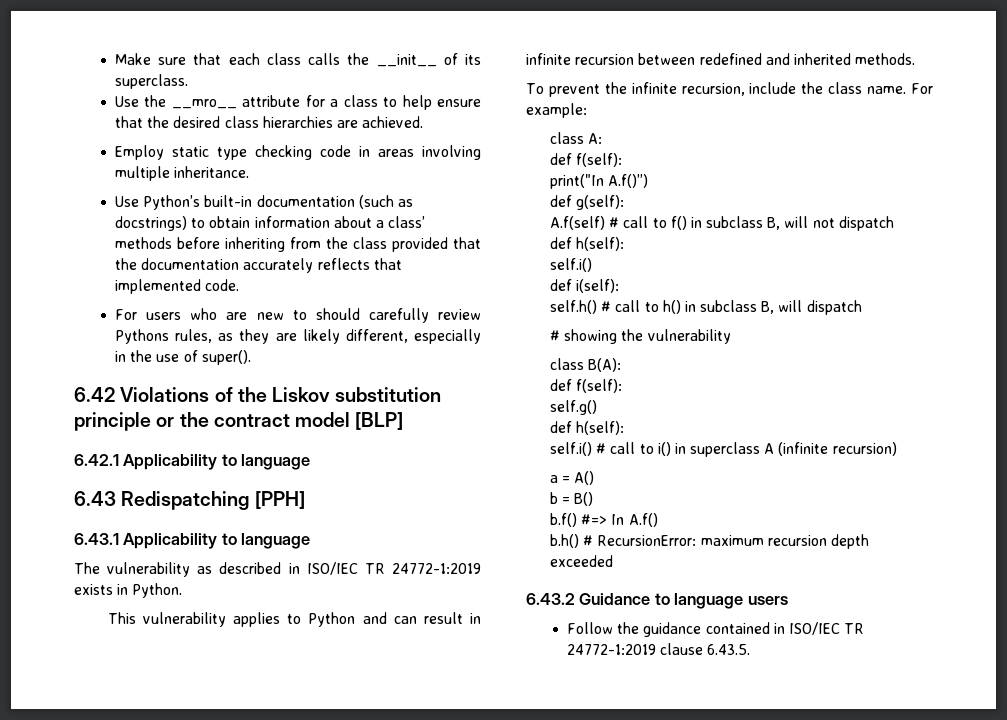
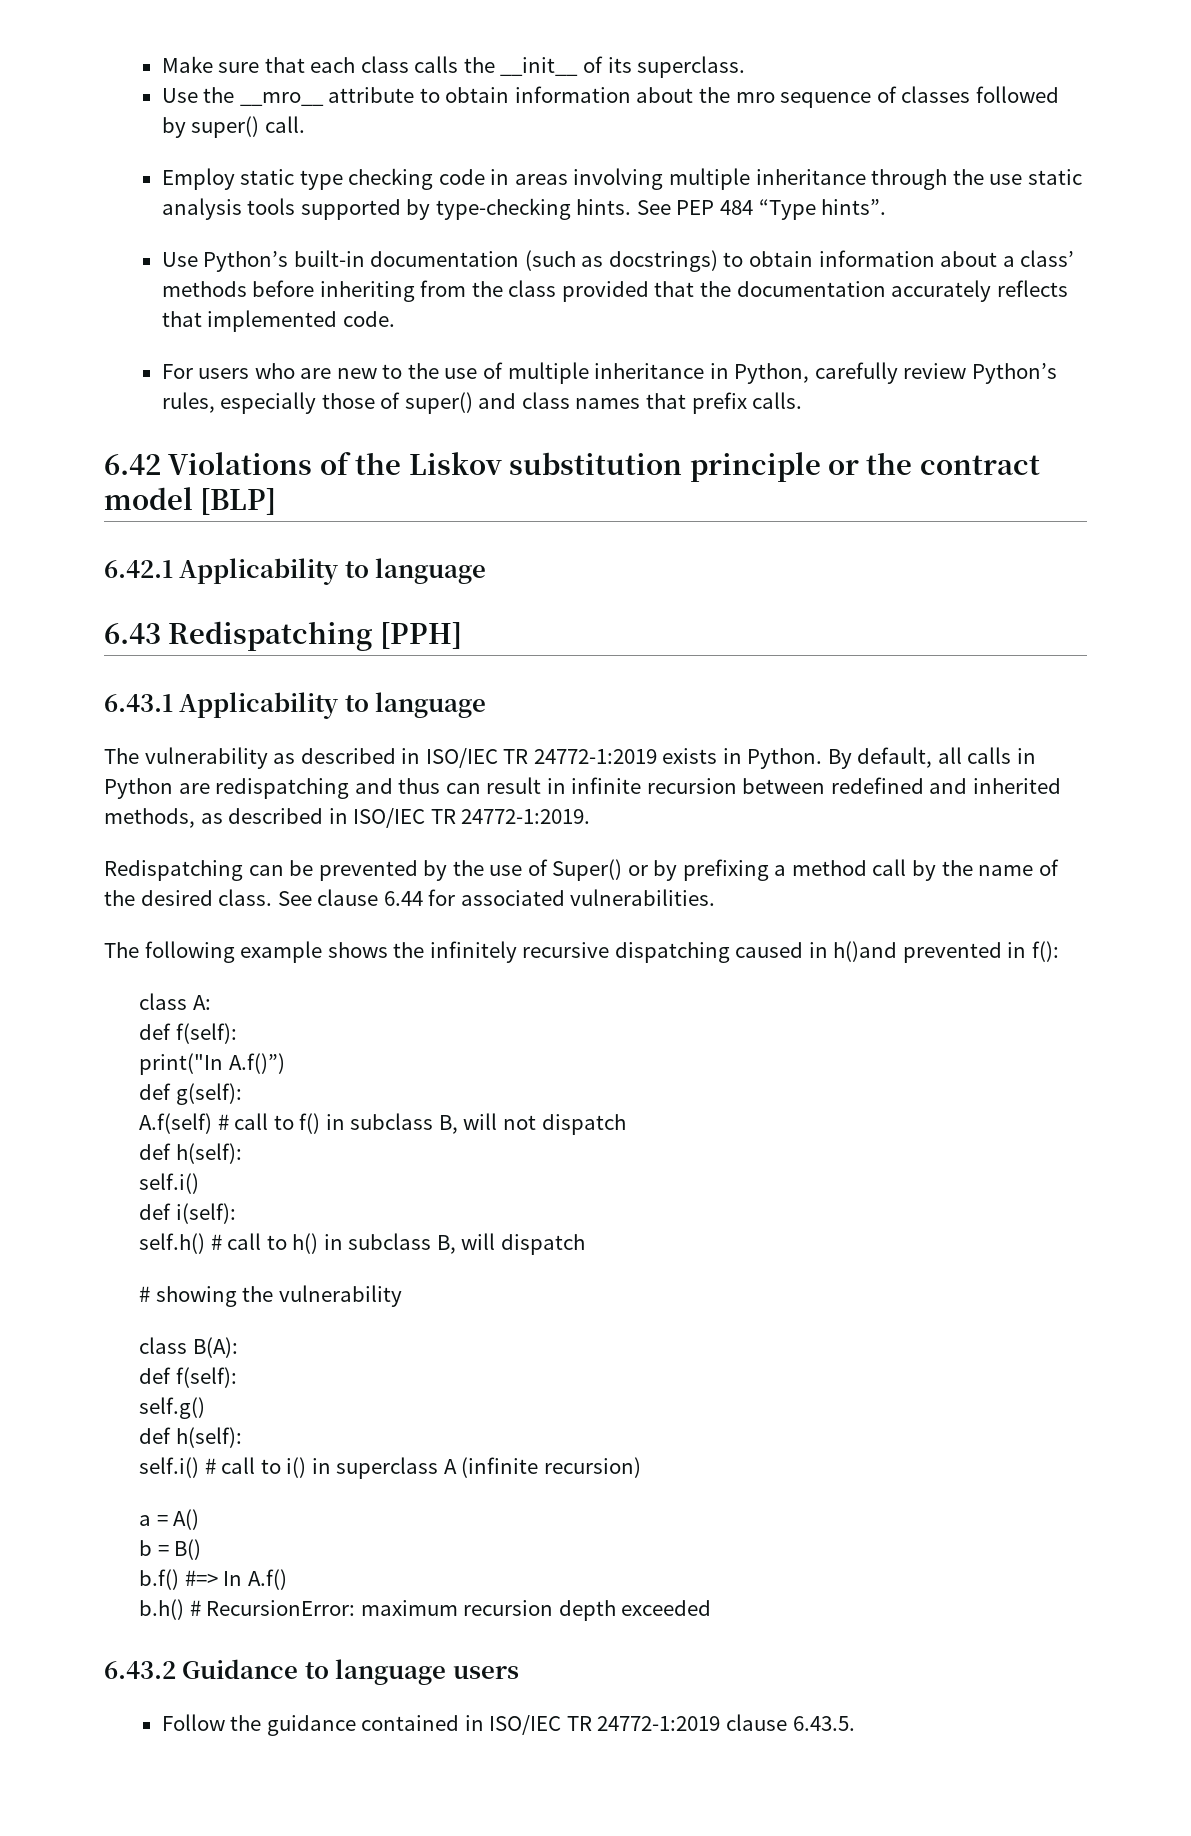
- Use the __mro__ attribute for a class to help ensure that the desired class hierarchies are achieved.
+ Use the __mro__ attribute to obtain information about the mro sequence of classes followed by super() call.
- Employ static type checking code in areas involving multiple inheritance.
+ Employ static type checking code in areas involving multiple inheritance through the use static analysis tools supported by type-checking hints. See PEP 484 “Type hints”.
- For users who are new to should carefully review Pythons rules, as they are likely different, especially in the use of super().
+ For users who are new to the use of multiple inheritance in Python, carefully review Python’s rules, especially those of super() and class names that prefix calls.
- The vulnerability as described in ISO/IEC TR 24772-1:2019 exists in Python.
- This vulnerability applies to Python and can result in infinite recursion between redefined and inherited methods.
- To prevent the infinite recursion, include the class name. For example:
+ The vulnerability as described in ISO/IEC TR 24772-1:2019 exists in Python. By default, all calls in Python are redispatching and thus can result in infinite recursion between redefined and inherited methods, as described in ISO/IEC TR 24772-1:2019.
+ Redispatching can be prevented by the use of Super() or by prefixing a method call by the name of the desired class. See clause 6.44 for associated vulnerabilities.
+ The following example shows the infinitely recursive dispatching caused in h()and prevented in f():

